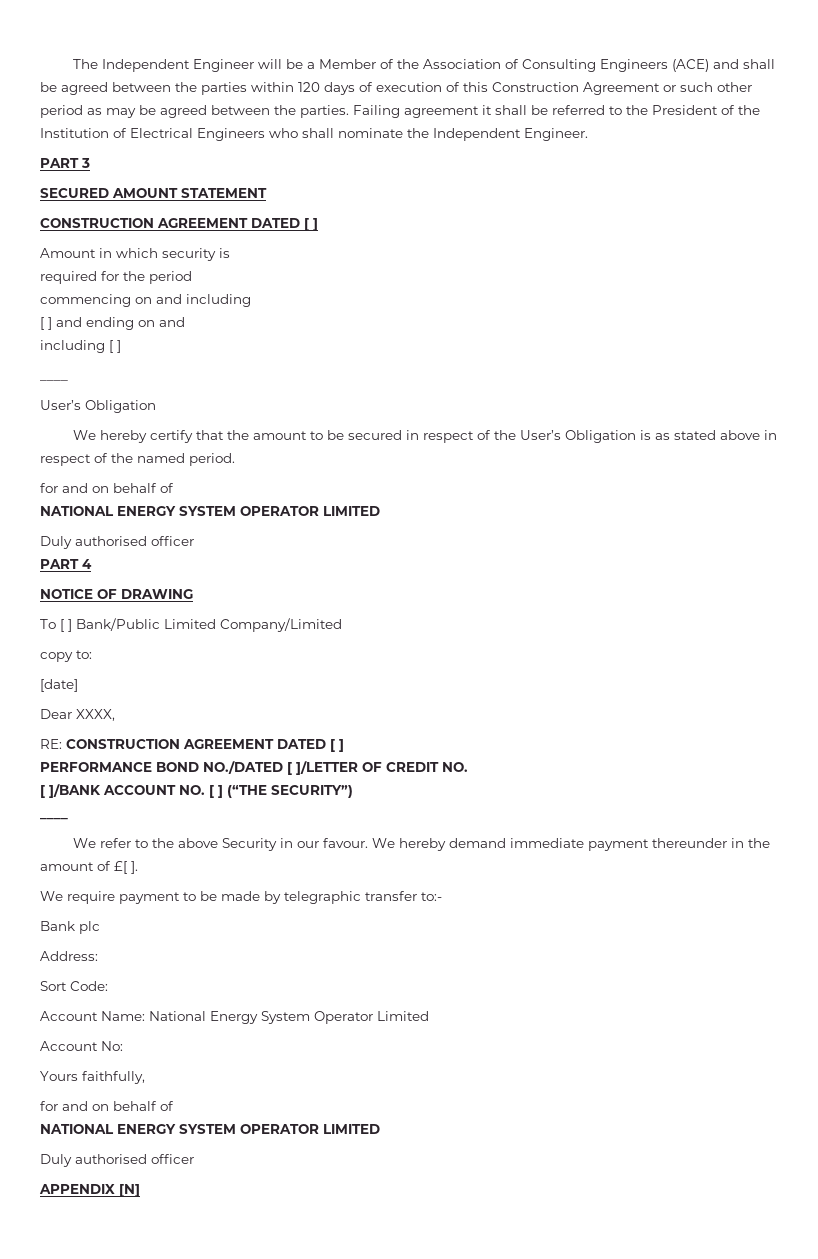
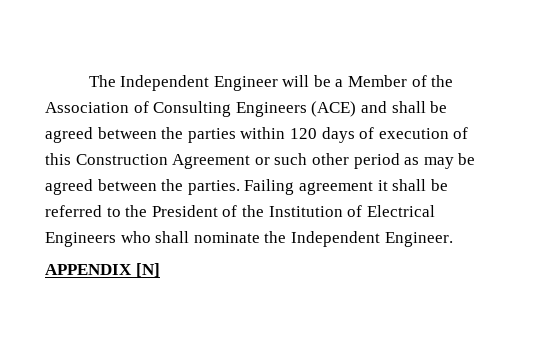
- PART 3
- SECURED AMOUNT STATEMENT
- CONSTRUCTION AGREEMENT DATED [ ]
- Amount in which security is
- required for the period
- commencing on and including
- [ ] and ending on and
- including [ ]
- ____
- User’s Obligation
- We hereby certify that the amount to be secured in respect of the User’s Obligation is as stated above in respect of the named period.
- for and on behalf of
- NATIONAL ENERGY SYSTEM OPERATOR LIMITED
- Duly authorised officer
- PART 4
- NOTICE OF DRAWING
- To [ ] Bank/Public Limited Company/Limited
- copy to:
- [date]
- Dear XXXX,
- RE: CONSTRUCTION AGREEMENT DATED [ ]
- PERFORMANCE BOND NO./DATED [ ]/LETTER OF CREDIT NO.
- [ ]/BANK ACCOUNT NO. [ ] (“THE SECURITY”)
- ____
- We refer to the above Security in our favour. We hereby demand immediate payment thereunder in the amount of £[ ].
- We require payment to be made by telegraphic transfer to:-
- Bank plc
- Address:
- Sort Code:
- Account Name: National Energy System Operator Limited
- Account No:
- Yours faithfully,
- for and on behalf of
- NATIONAL ENERGY SYSTEM OPERATOR LIMITED
- Duly authorised officer

